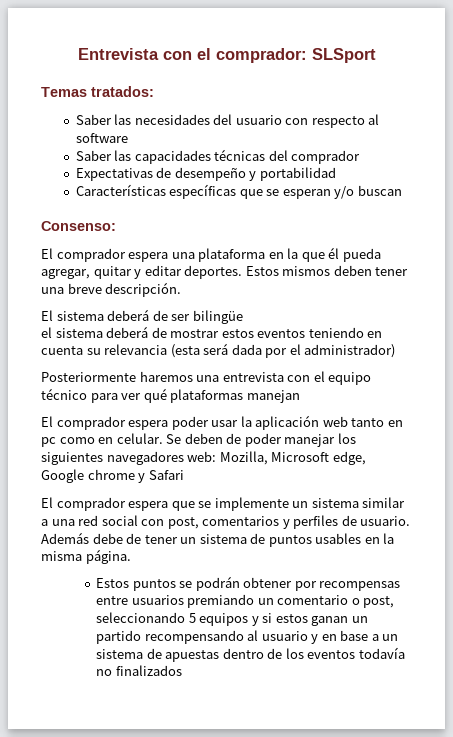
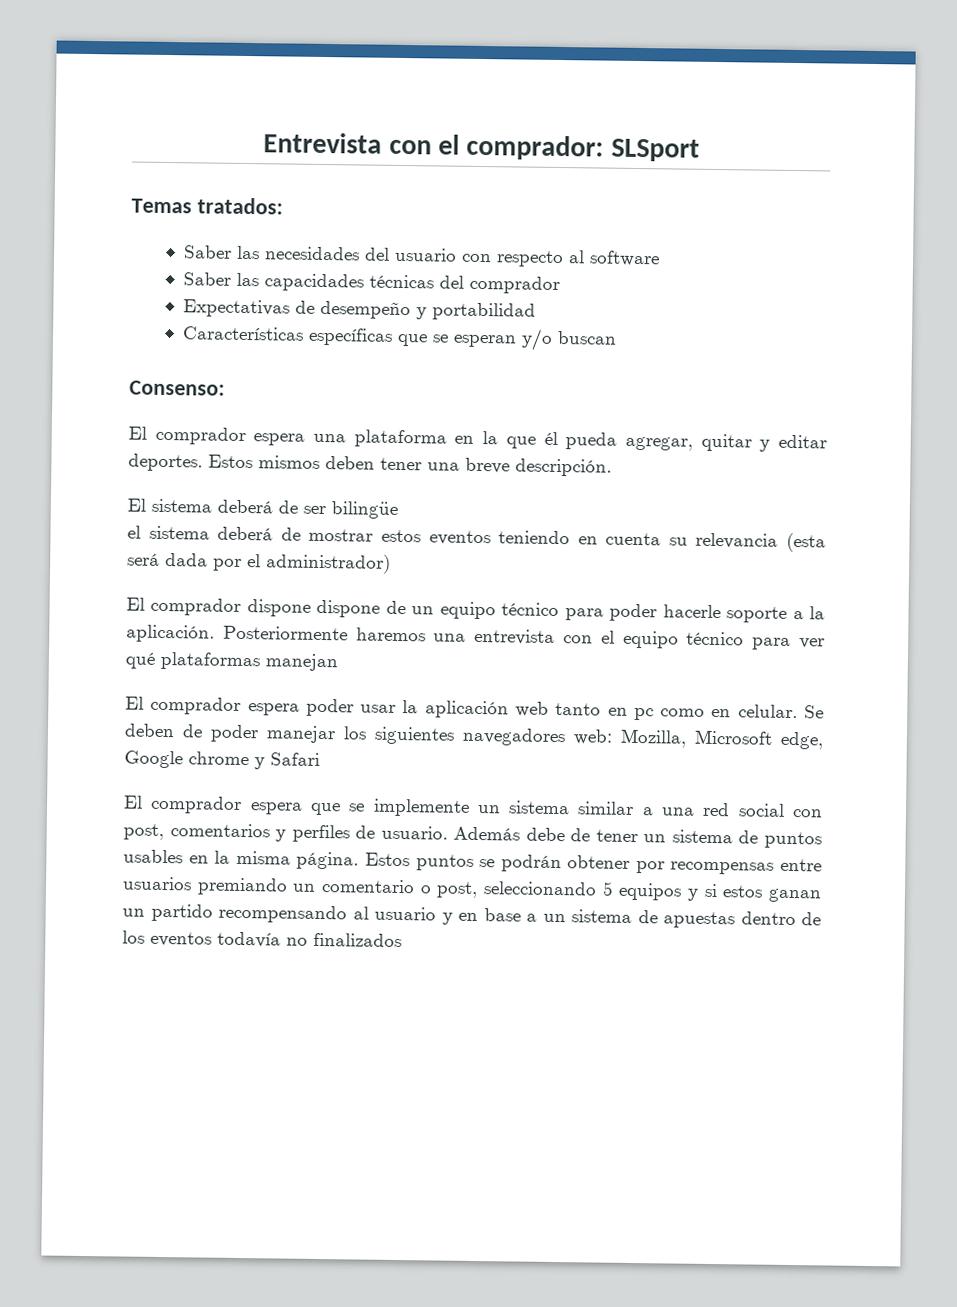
+ El comprador dispone dispone de un equipo técnico para poder hacerle soporte a la aplicación.
- Además debe de tener un sistema de puntos usables en la misma página.
- Estos puntos se podrán obtener por recompensas entre usuarios premiando un comentario o post, seleccionando 5 equipos y si estos ganan un partido recompensando al usuario y en base a un sistema de apuestas dentro de los eventos todavía no finalizados
+ Además debe de tener un sistema de puntos usables en la misma página. Estos puntos se podrán obtener por recompensas entre usuarios premiando un comentario o post, seleccionando 5 equipos y si estos ganan un partido recompensando al usuario y en base a un sistema de apuestas dentro de los eventos todavía no finalizados

